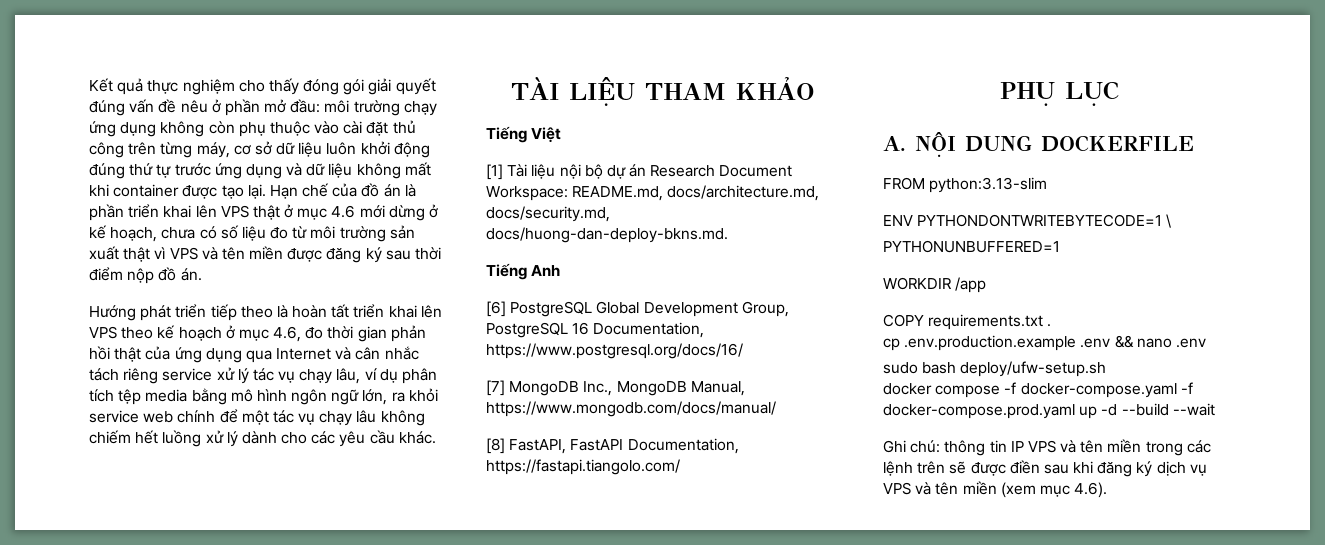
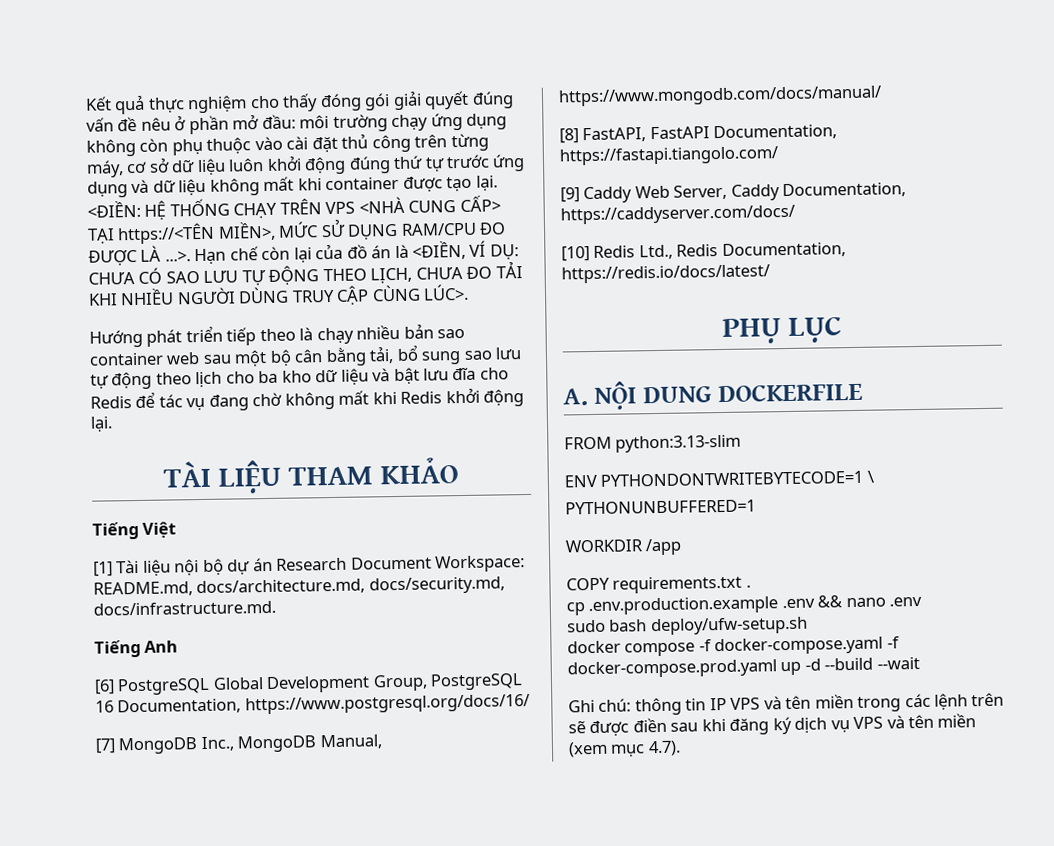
- Hạn chế của đồ án là phần triển khai lên VPS thật ở mục 4.6 mới dừng ở kế hoạch, chưa có số liệu đo từ môi trường sản xuất thật vì VPS và tên miền được đăng ký sau thời điểm nộp đồ án.
+ <ĐIỀN: HỆ THỐNG CHẠY TRÊN VPS <NHÀ CUNG CẤP> TẠI https://<TÊN MIỀN>, MỨC SỬ DỤNG RAM/CPU ĐO ĐƯỢC LÀ ...>. Hạn chế còn lại của đồ án là <ĐIỀN, VÍ DỤ: CHƯA CÓ SAO LƯU TỰ ĐỘNG THEO LỊCH, CHƯA ĐO TẢI KHI NHIỀU NGƯỜI DÙNG TRUY CẬP CÙNG LÚC>.
- Hướng phát triển tiếp theo là hoàn tất triển khai lên VPS theo kế hoạch ở mục 4.6, đo thời gian phản hồi thật của ứng dụng qua Internet và cân nhắc tách riêng service xử lý tác vụ chạy lâu, ví dụ phân tích tệp media bằng mô hình ngôn ngữ lớn, ra khỏi service web chính để một tác vụ chạy lâu không chiếm hết luồng xử lý dành cho các yêu cầu khác.
+ Hướng phát triển tiếp theo là chạy nhiều bản sao container web sau một bộ cân bằng tải, bổ sung sao lưu tự động theo lịch cho ba kho dữ liệu và bật lưu đĩa cho Redis để tác vụ đang chờ không mất khi Redis khởi động lại.
- [1] Tài liệu nội bộ dự án Research Document Workspace: README.md, docs/architecture.md, docs/security.md, docs/huong-dan-deploy-bkns.md.
+ [1] Tài liệu nội bộ dự án Research Document Workspace: README.md, docs/architecture.md, docs/security.md, docs/infrastructure.md.
+ [9] Caddy Web Server, Caddy Documentation, https://caddyserver.com/docs/
+ [10] Redis Ltd., Redis Documentation, https://redis.io/docs/latest/
- Ghi chú: thông tin IP VPS và tên miền trong các lệnh trên sẽ được điền sau khi đăng ký dịch vụ VPS và tên miền (xem mục 4.6).
+ Ghi chú: thông tin IP VPS và tên miền trong các lệnh trên sẽ được điền sau khi đăng ký dịch vụ VPS và tên miền (xem mục 4.7).

